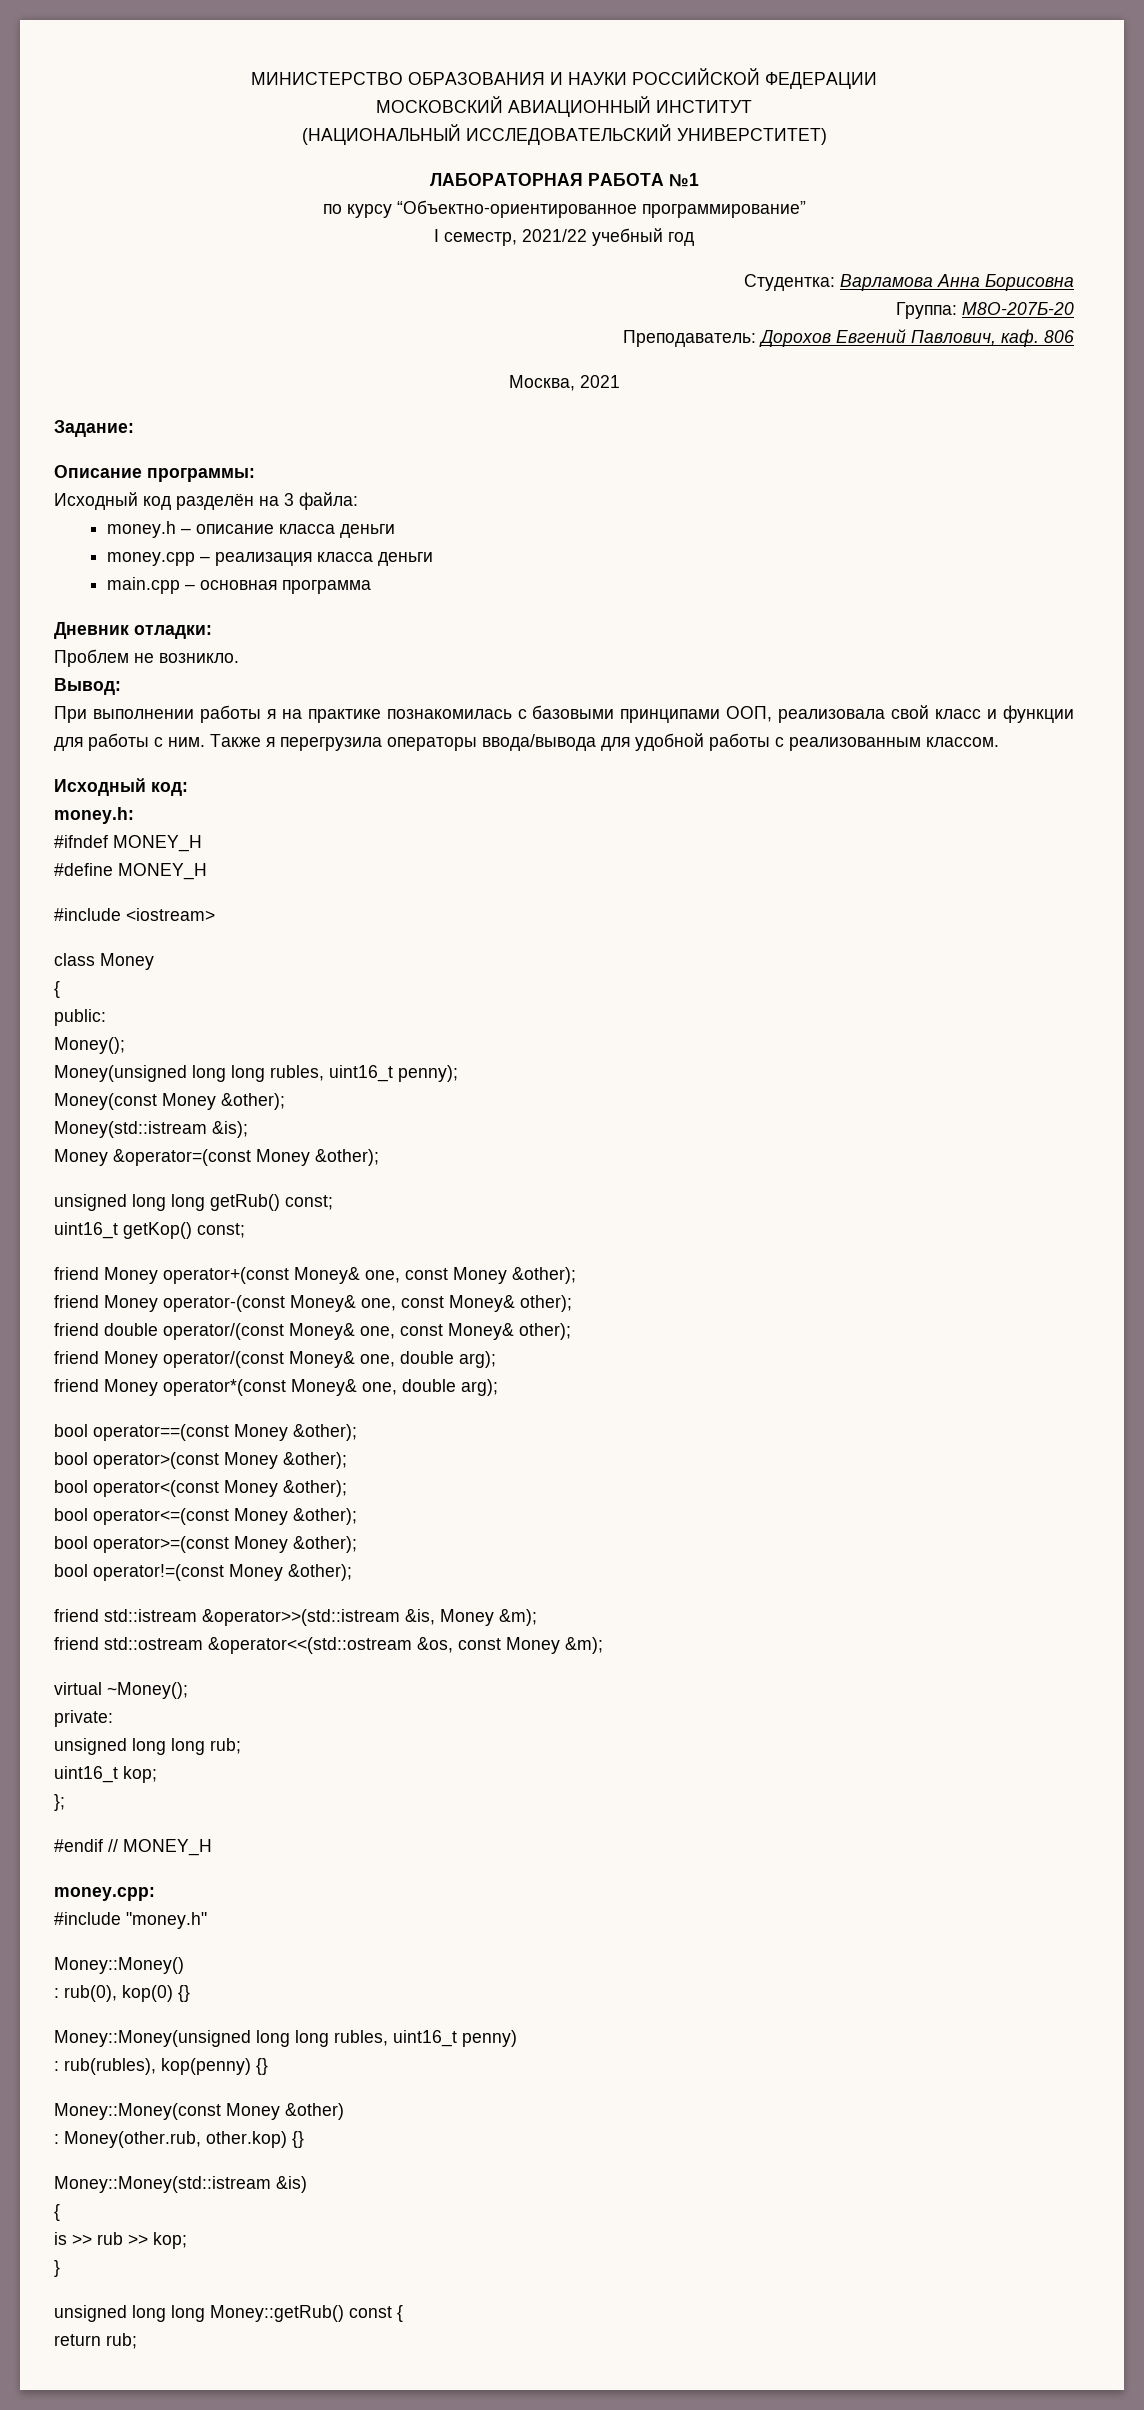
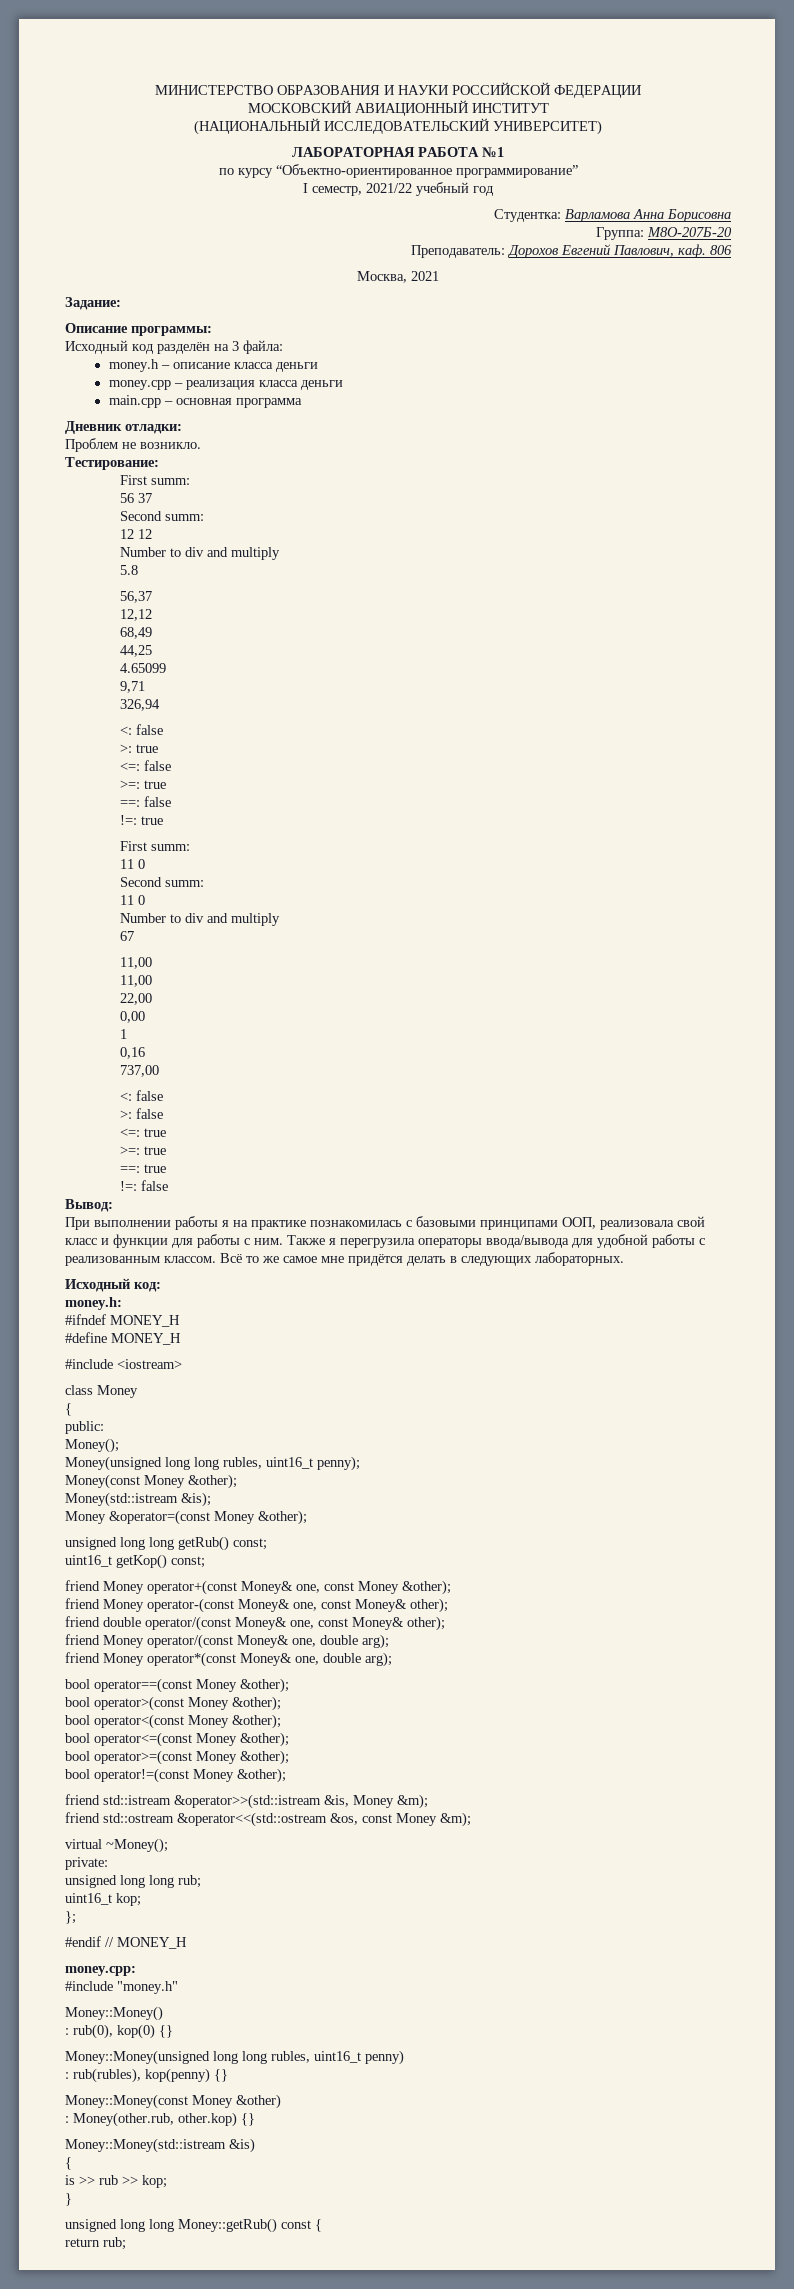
- (НАЦИОНАЛЬНЫЙ ИССЛЕДОВАТЕЛЬСКИЙ УНИВЕРСТИТЕТ)
+ (НАЦИОНАЛЬНЫЙ ИССЛЕДОВАТЕЛЬСКИЙ УНИВЕРСИТЕТ)
+ Тестирование:
+ First summ:
+ 56 37
+ Second summ:
+ 12 12
+ Number to div and multiply
+ 5.8
+ 56,37
+ 12,12
+ 68,49
+ 44,25
+ 4.65099
+ 9,71
+ 326,94
+ <: false
+ >: true
+ <=: false
+ >=: true
+ ==: false
+ !=: true
+ First summ:
+ 11 0
+ Second summ:
+ 11 0
+ Number to div and multiply
+ 67
+ 11,00
+ 11,00
+ 22,00
+ 0,00
+ 1
+ 0,16
+ 737,00
+ <: false
+ >: false
+ <=: true
+ >=: true
+ ==: true
+ !=: false
+ Всё то же самое мне придётся делать в следующих лабораторных.

